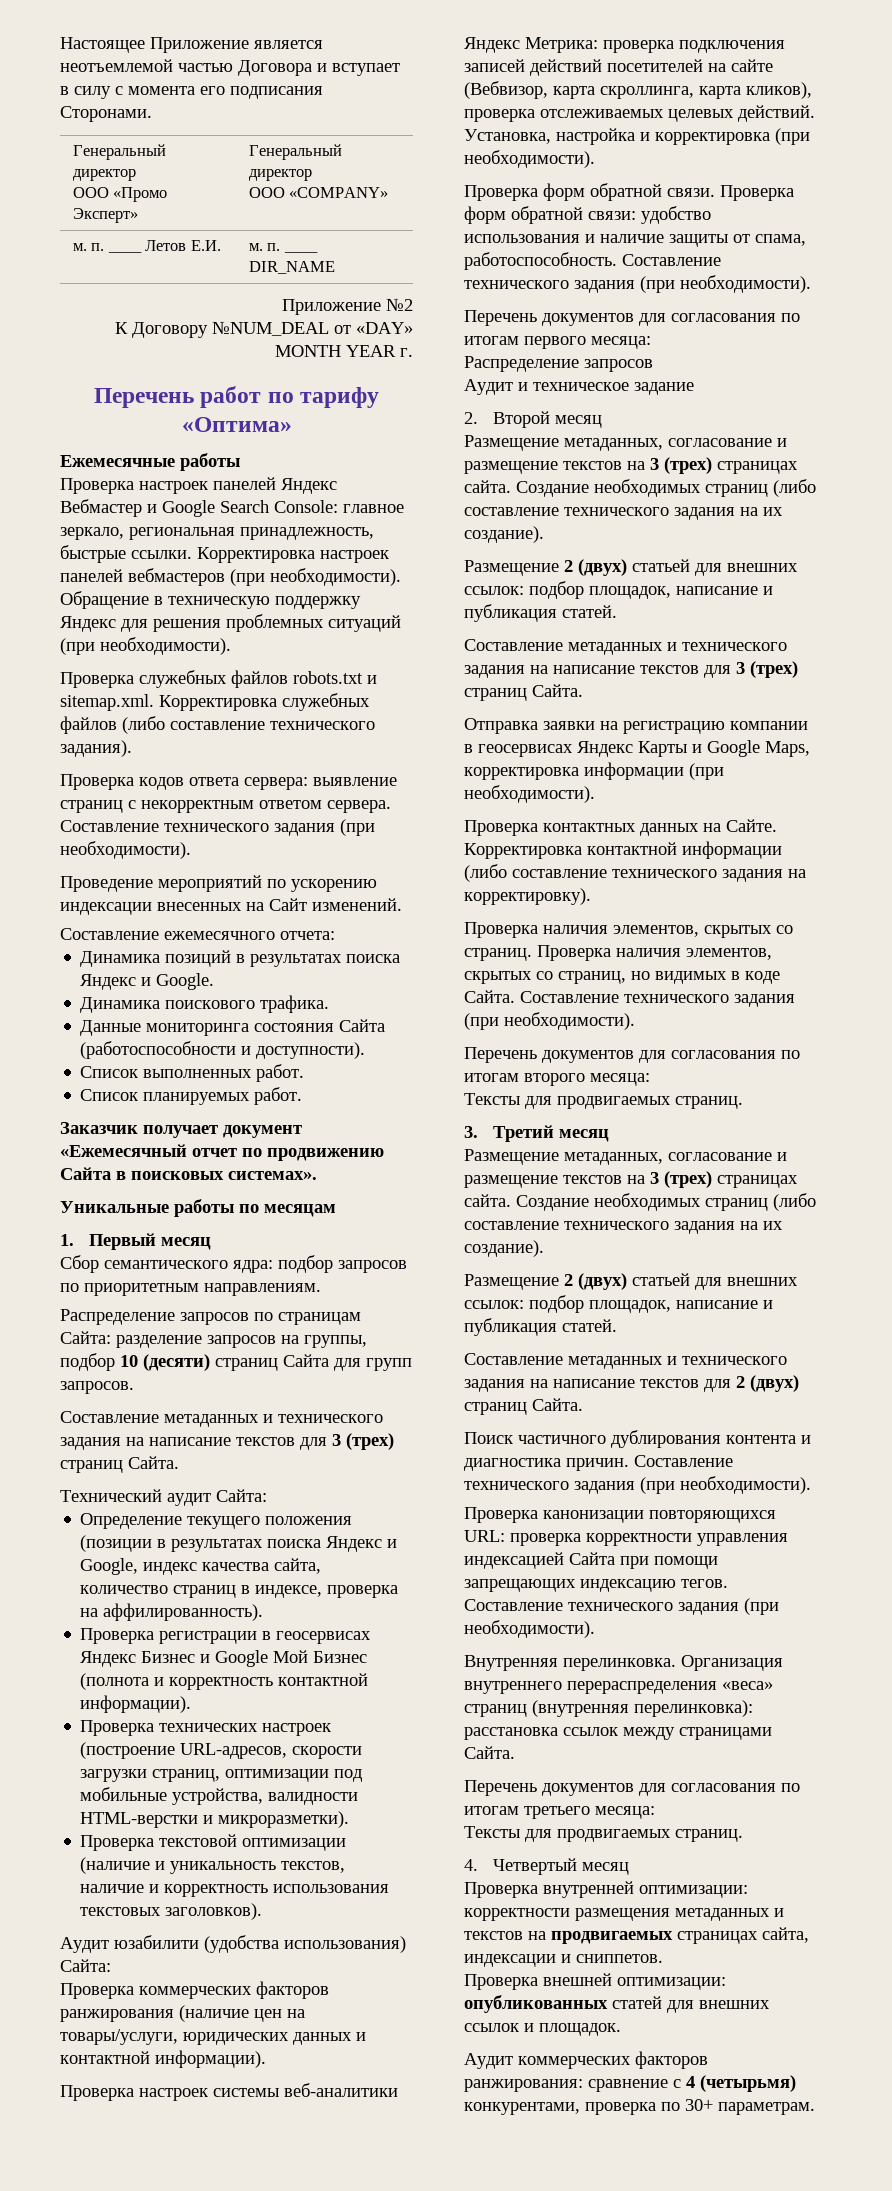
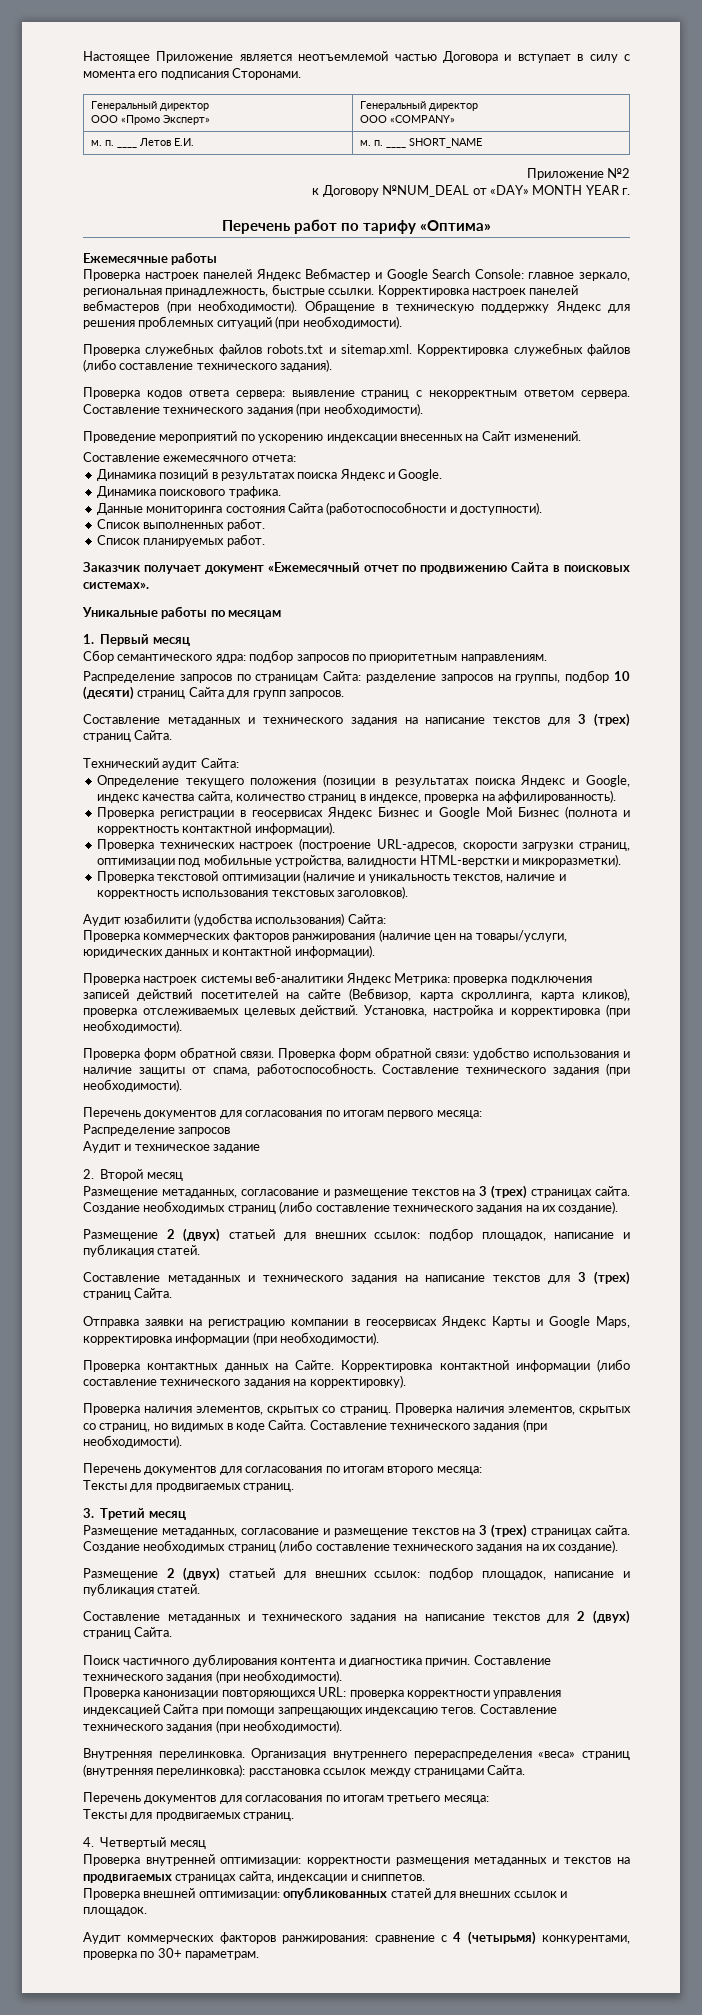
- м. п. ____ Летов Е.И. | м. п. ____ DIR_NAME
+ м. п. ____ Летов Е.И. | м. п. ____ SHORT_NAME
- К Договору №NUM_DEAL от «DAY» MONTH YEAR г.
+ к Договору №NUM_DEAL от «DAY» MONTH YEAR г.

